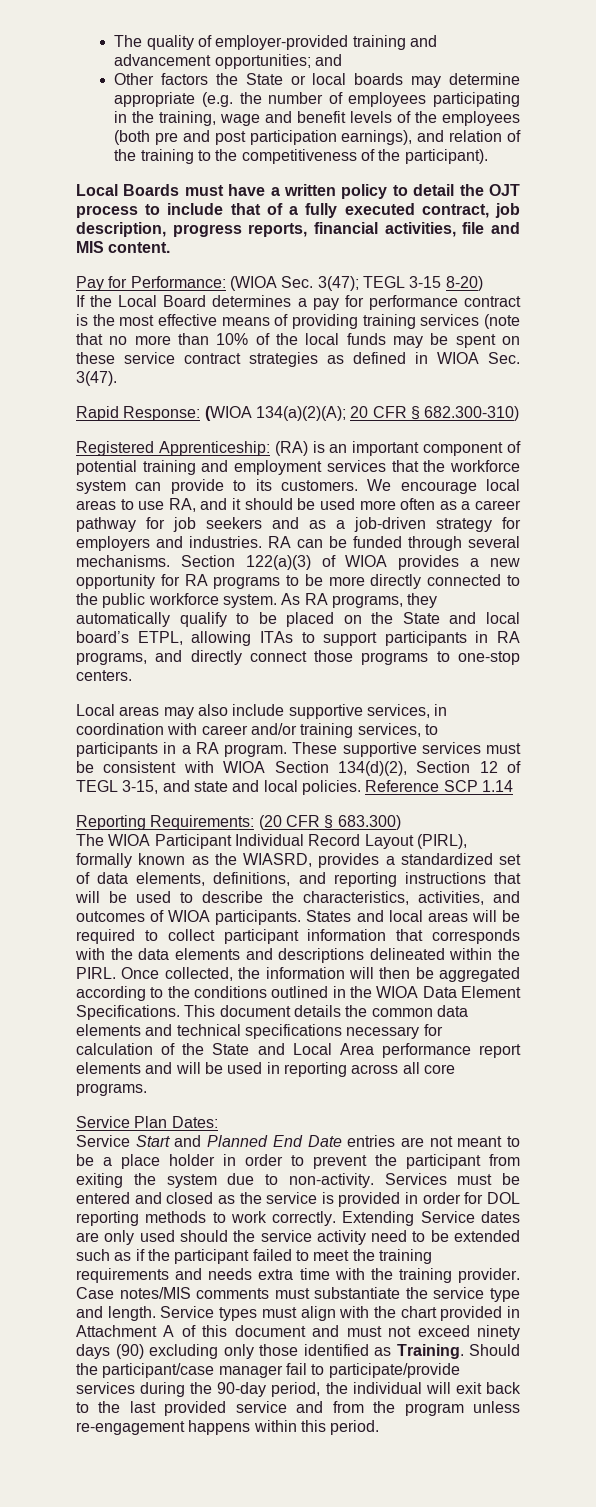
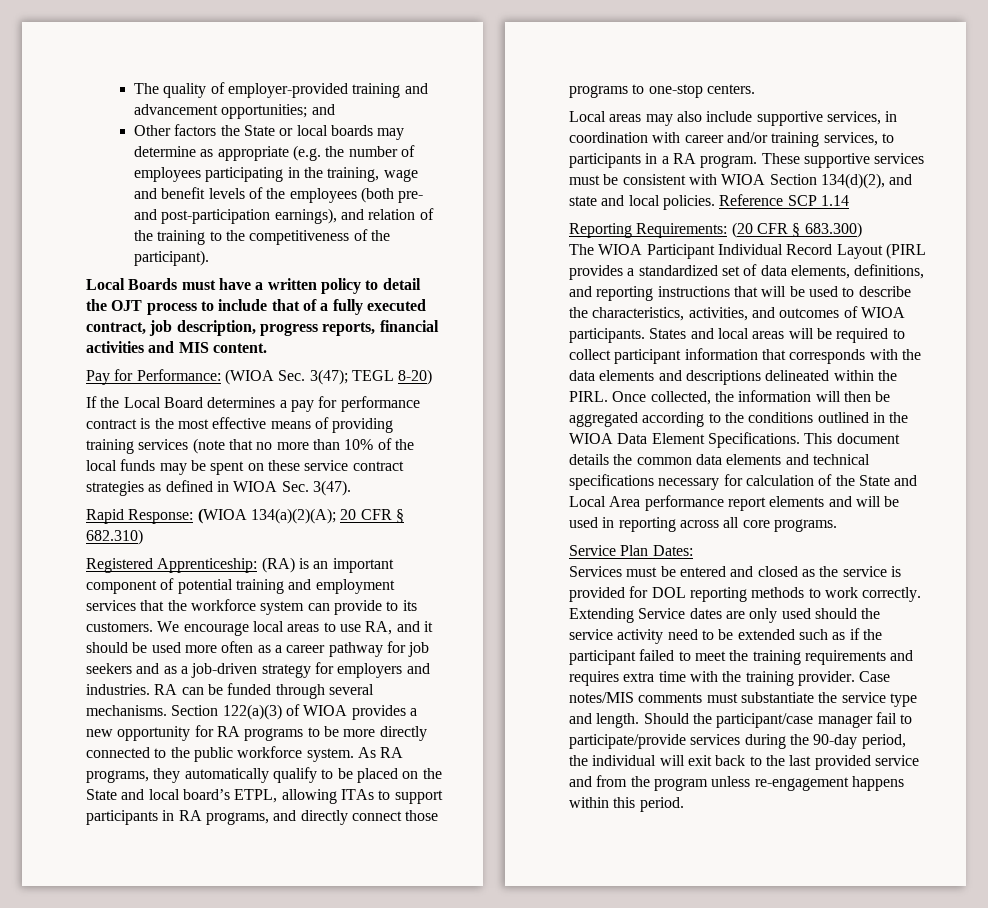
- Other factors the State or local boards may determine appropriate (e.g. the number of employees participating in the training, wage and benefit levels of the employees (both pre and post participation earnings), and relation of the training to the competitiveness of the participant).
+ Other factors the State or local boards may determine as appropriate (e.g. the number of employees participating in the training, wage and benefit levels of the employees (both pre- and post-participation earnings), and relation of the training to the competitiveness of the participant).
- Local Boards must have a written policy to detail the OJT process to include that of a fully executed contract, job description, progress reports, financial activities, file and MIS content.
+ Local Boards must have a written policy to detail the OJT process to include that of a fully executed contract, job description, progress reports, financial activities and MIS content.
- Pay for Performance: (WIOA Sec. 3(47); TEGL 3-15 8-20)
+ Pay for Performance: (WIOA Sec. 3(47); TEGL 8-20)
- Rapid Response: (WIOA 134(a)(2)(A); 20 CFR § 682.300-310)
+ Rapid Response: (WIOA 134(a)(2)(A); 20 CFR § 682.310)
- These supportive services must be consistent with WIOA Section 134(d)(2), Section 12 of TEGL 3-15, and state and local policies.
+ These supportive services must be consistent with WIOA Section 134(d)(2), and state and local policies.
- The WIOA Participant Individual Record Layout (PIRL), formally known as the WIASRD, provides a standardized set of data elements, definitions, and reporting instructions that will be used to describe the characteristics, activities, and outcomes of WIOA participants.
+ The WIOA Participant Individual Record Layout (PIRL provides a standardized set of data elements, definitions, and reporting instructions that will be used to describe the characteristics, activities, and outcomes of WIOA participants.
- Service Start and Planned End Date entries are not meant to be a place holder in order to prevent the participant from exiting the system due to non-activity. Services must be entered and closed as the service is provided in order for DOL reporting methods to work correctly.
+ Services must be entered and closed as the service is provided for DOL reporting methods to work correctly.
- Extending Service dates are only used should the service activity need to be extended such as if the participant failed to meet the training requirements and needs extra time with the training provider.
+ Extending Service dates are only used should the service activity need to be extended such as if the participant failed to meet the training requirements and requires extra time with the training provider.
- Service types must align with the chart provided in Attachment A of this document and must not exceed ninety days (90) excluding only those identified as Training.

